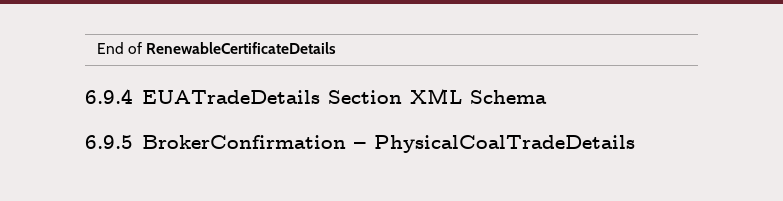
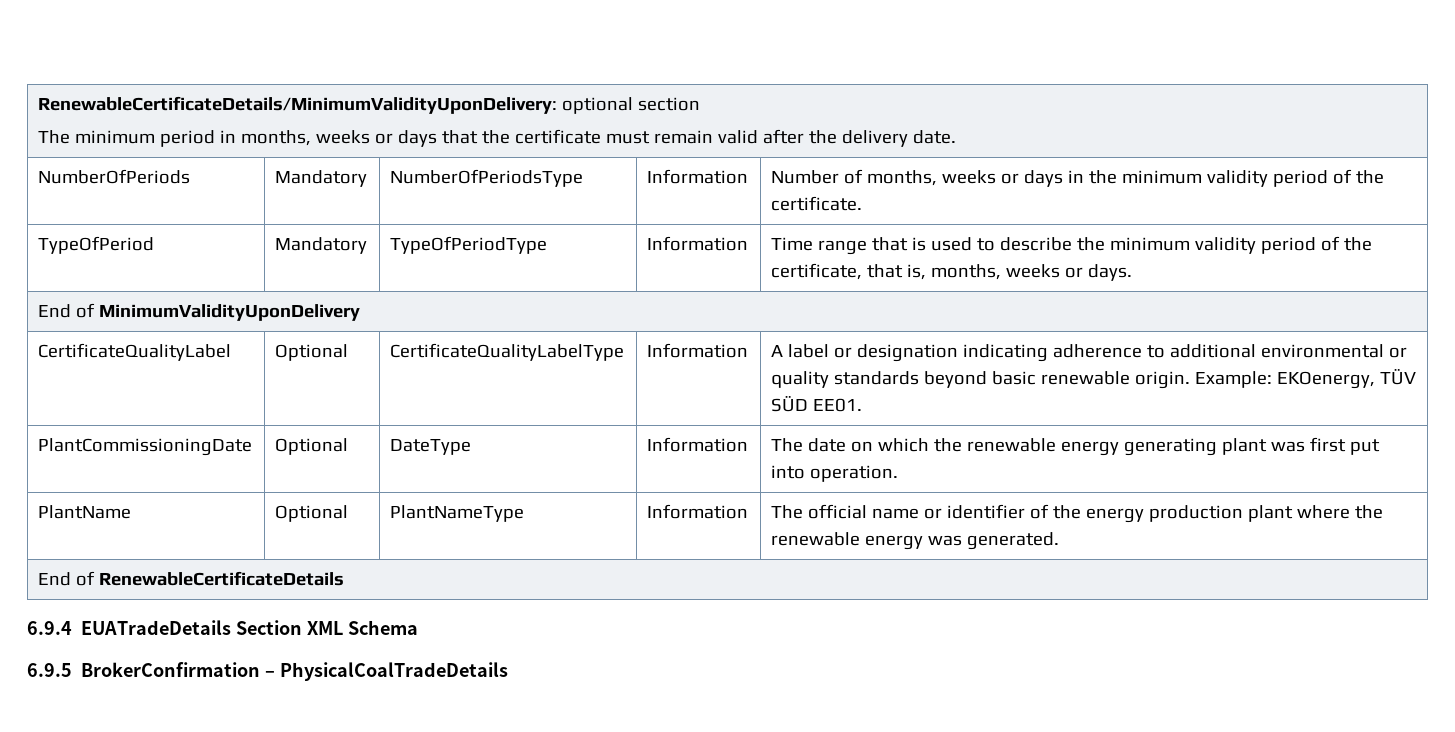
+ RenewableCertificateDetails/MinimumValidityUponDelivery: optional section
+ The minimum period in months, weeks or days that the certificate must remain valid after the delivery date.
+ NumberOfPeriods | Mandatory | NumberOfPeriodsType | Information | Number of months, weeks or days in the minimum validity period of the certificate.
+ TypeOfPeriod | Mandatory | TypeOfPeriodType | Information | Time range that is used to describe the minimum validity period of the certificate, that is, months, weeks or days.
+ End of MinimumValidityUponDelivery
+ CertificateQualityLabel | Optional | CertificateQualityLabelType | Information | A label or designation indicating adherence to additional environmental or quality standards beyond basic renewable origin. Example: EKOenergy, TÜV SÜD EE01.
+ PlantCommissioningDate | Optional | DateType | Information | The date on which the renewable energy generating plant was first put into operation.
+ PlantName | Optional | PlantNameType | Information | The official name or identifier of the energy production plant where the renewable energy was generated.

